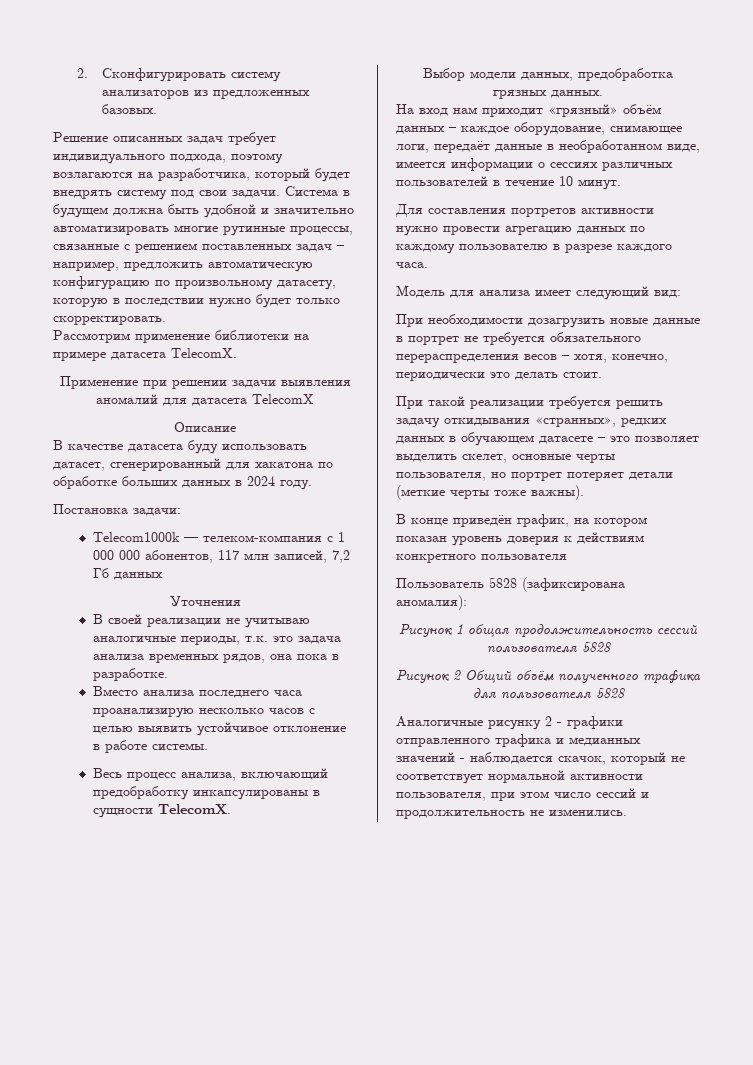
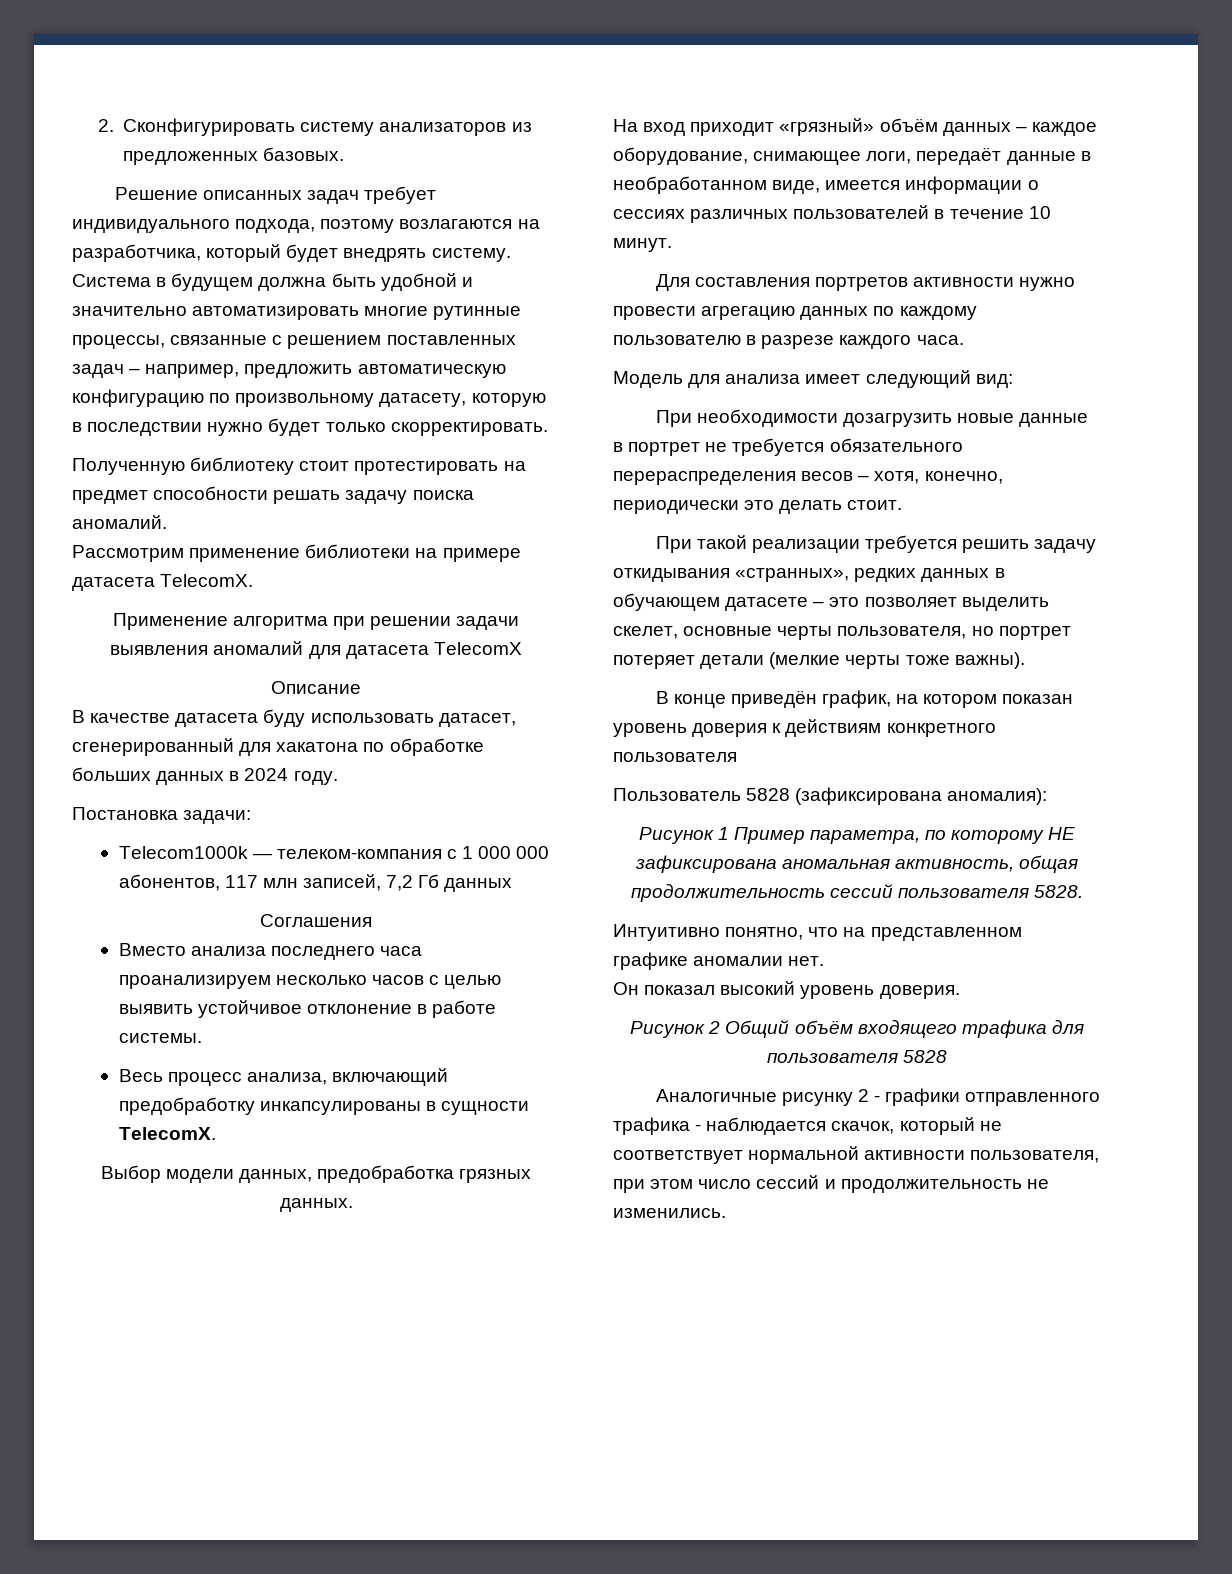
- Решение описанных задач требует индивидуального подхода, поэтому возлагаются на разработчика, который будет внедрять систему под свои задачи.
+ Решение описанных задач требует индивидуального подхода, поэтому возлагаются на разработчика, который будет внедрять систему.
+ Полученную библиотеку стоит протестировать на предмет способности решать задачу поиска аномалий.
- Применение при решении задачи выявления аномалий для датасета TelecomX
+ Применение алгоритма при решении задачи выявления аномалий для датасета TelecomX
- Уточнения
- В своей реализации не учитываю аналогичные периоды, т.к. это задача анализа временных рядов, она пока в разработке.
+ Соглашения
- Вместо анализа последнего часа проанализирую несколько часов с целью выявить устойчивое отклонение в работе системы.
+ Вместо анализа последнего часа проанализируем несколько часов с целью выявить устойчивое отклонение в работе системы.
- На вход нам приходит «грязный» объём данных – каждое оборудование, снимающее логи, передаёт данные в необработанном виде, имеется информации о сессиях различных пользователей в течение 10 минут.
+ На вход приходит «грязный» объём данных – каждое оборудование, снимающее логи, передаёт данные в необработанном виде, имеется информации о сессиях различных пользователей в течение 10 минут.
- При такой реализации требуется решить задачу откидывания «странных», редких данных в обучающем датасете – это позволяет выделить скелет, основные черты пользователя, но портрет потеряет детали (меткие черты тоже важны).
+ При такой реализации требуется решить задачу откидывания «странных», редких данных в обучающем датасете – это позволяет выделить скелет, основные черты пользователя, но портрет потеряет детали (мелкие черты тоже важны).
- Рисунок 1 общая продолжительность сессий пользователя 5828
+ Рисунок 1 Пример параметра, по которому НЕ зафиксирована аномальная активность, общая продолжительность сессий пользователя 5828.
+ Интуитивно понятно, что на представленном графике аномалии нет.
+ Он показал высокий уровень доверия.
- Рисунок 2 Общий объём полученного трафика для пользователя 5828
+ Рисунок 2 Общий объём входящего трафика для пользователя 5828
- Аналогичные рисунку 2 - графики отправленного трафика и медианных значений - наблюдается скачок, который не соответствует нормальной активности пользователя, при этом число сессий и продолжительность не изменились.
+ Аналогичные рисунку 2 - графики отправленного трафика - наблюдается скачок, который не соответствует нормальной активности пользователя, при этом число сессий и продолжительность не изменились.

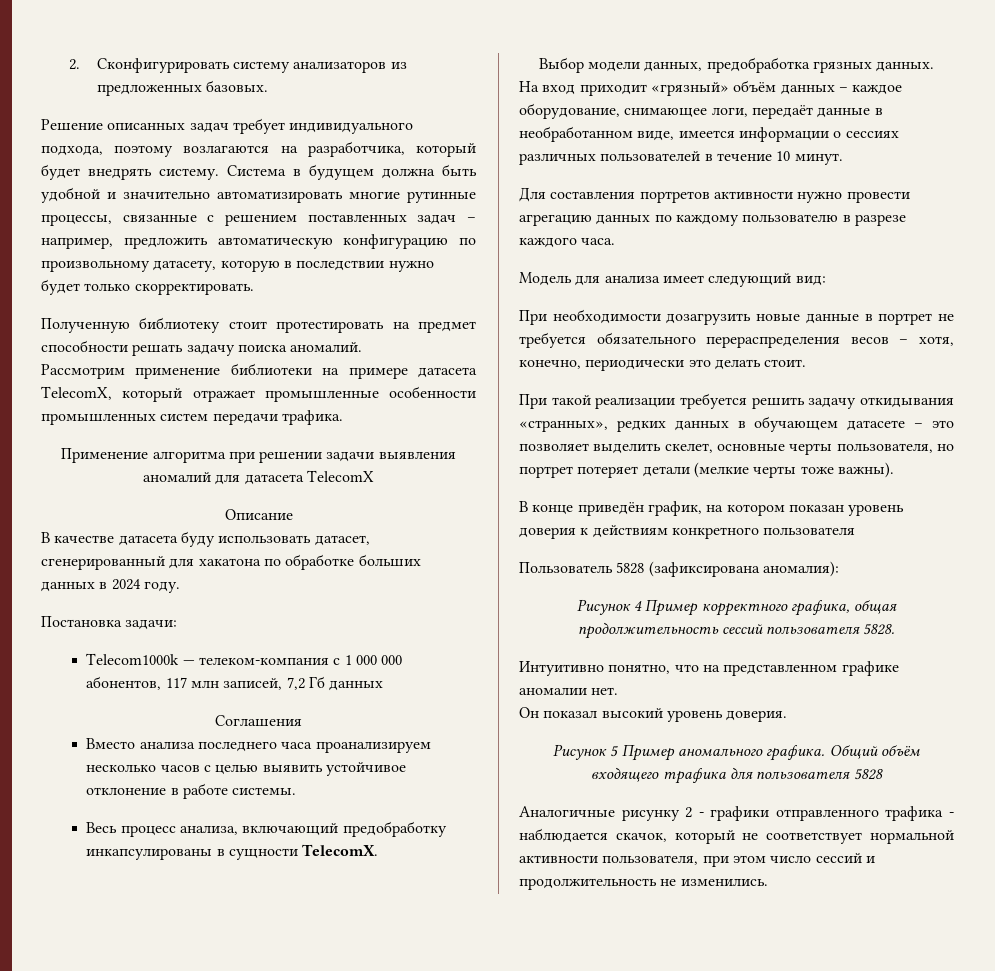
- Рассмотрим применение библиотеки на примере датасета TelecomX.
+ Рассмотрим применение библиотеки на примере датасета TelecomX, который отражает промышленные особенности промышленных систем передачи трафика.
- Рисунок 1 Пример параметра, по которому НЕ зафиксирована аномальная активность, общая продолжительность сессий пользователя 5828.
+ Рисунок 4 Пример корректного графика, общая продолжительность сессий пользователя 5828.
- Рисунок 2 Общий объём входящего трафика для пользователя 5828
+ Рисунок 5 Пример аномального графика. Общий объём входящего трафика для пользователя 5828

